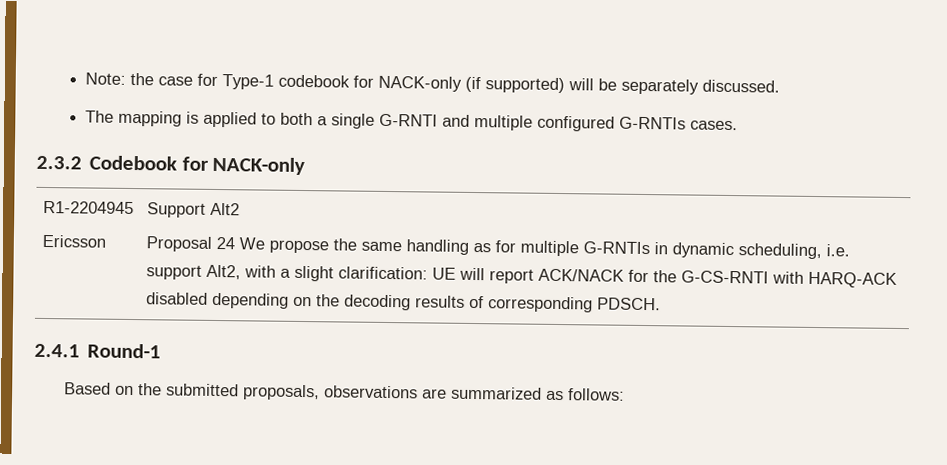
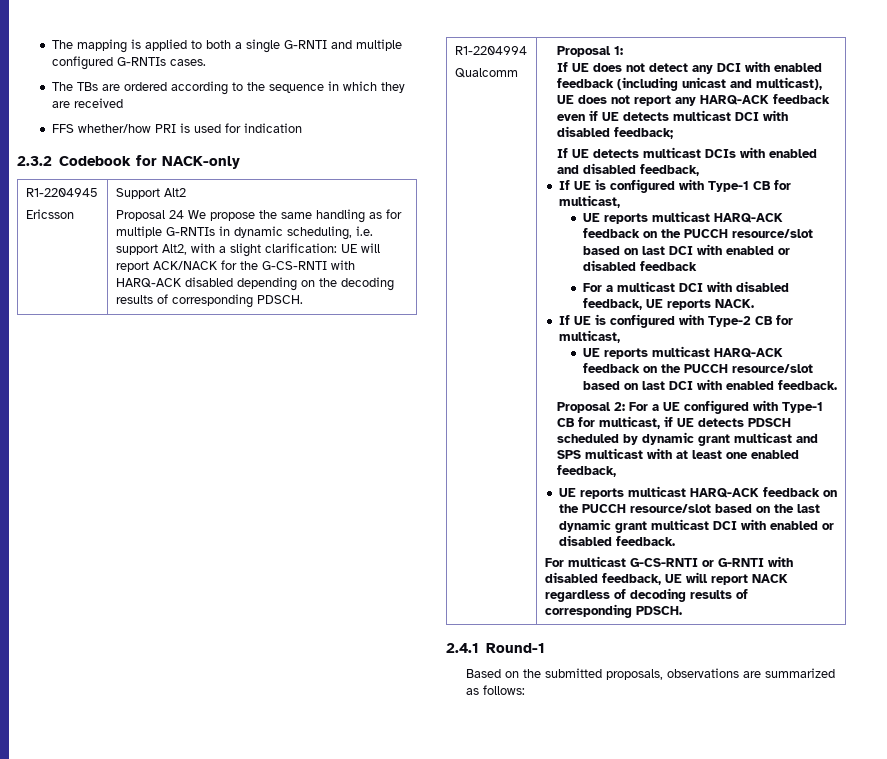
- Note: the case for Type-1 codebook for NACK-only (if supported) will be separately discussed.
+ The TBs are ordered according to the sequence in which they are received
+ FFS whether/how PRI is used for indication
+ R1-2204994
+ Qualcomm | Proposal 1:
+ If UE does not detect any DCI with enabled feedback (including unicast and multicast), UE does not report any HARQ-ACK feedback even if UE detects multicast DCI with disabled feedback;
+ If UE detects multicast DCIs with enabled and disabled feedback,
+ If UE is configured with Type-1 CB for multicast,
+ UE reports multicast HARQ-ACK feedback on the PUCCH resource/slot based on last DCI with enabled or disabled feedback
+ For a multicast DCI with disabled feedback, UE reports NACK.
+ If UE is configured with Type-2 CB for multicast,
+ UE reports multicast HARQ-ACK feedback on the PUCCH resource/slot based on last DCI with enabled feedback.
+ Proposal 2: For a UE configured with Type-1 CB for multicast, if UE detects PDSCH scheduled by dynamic grant multicast and SPS multicast with at least one enabled feedback,
+ UE reports multicast HARQ-ACK feedback on the PUCCH resource/slot based on the last dynamic grant multicast DCI with enabled or disabled feedback.
+ For multicast G-CS-RNTI or G-RNTI with disabled feedback, UE will report NACK regardless of decoding results of corresponding PDSCH.

